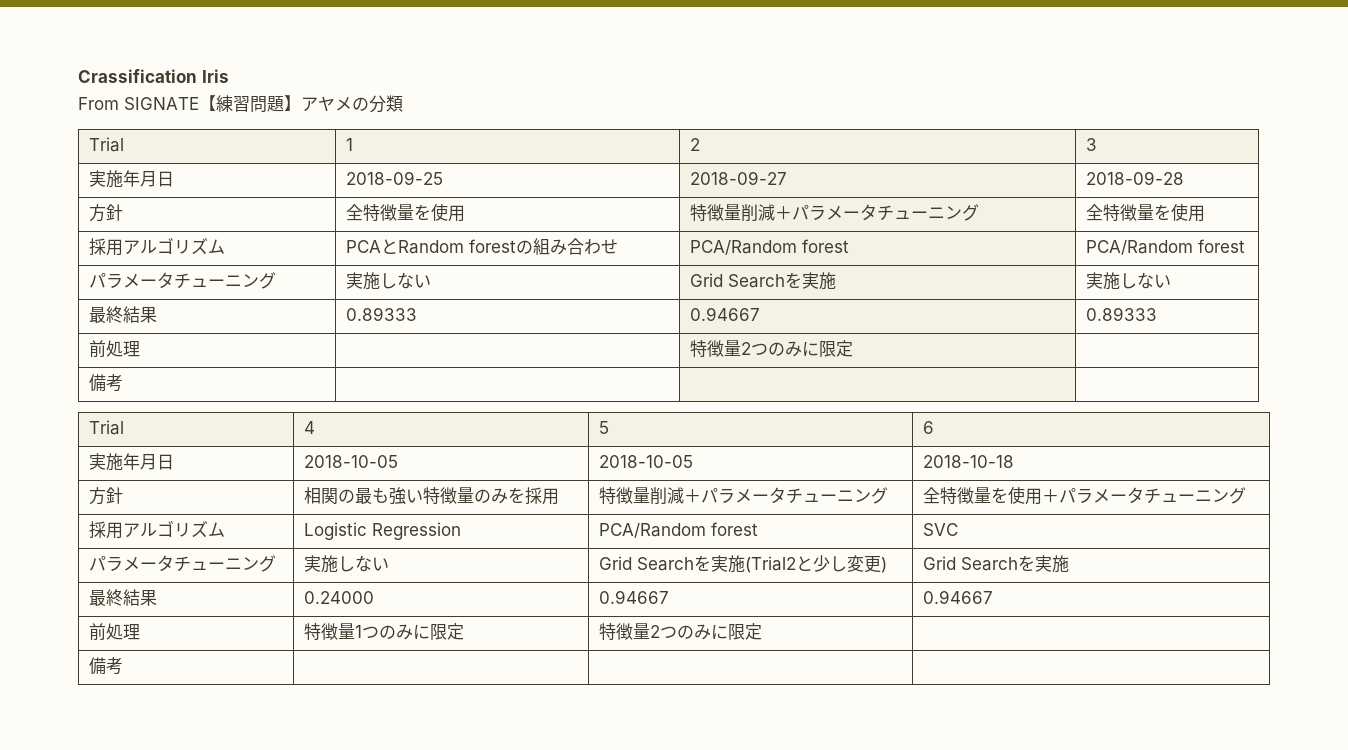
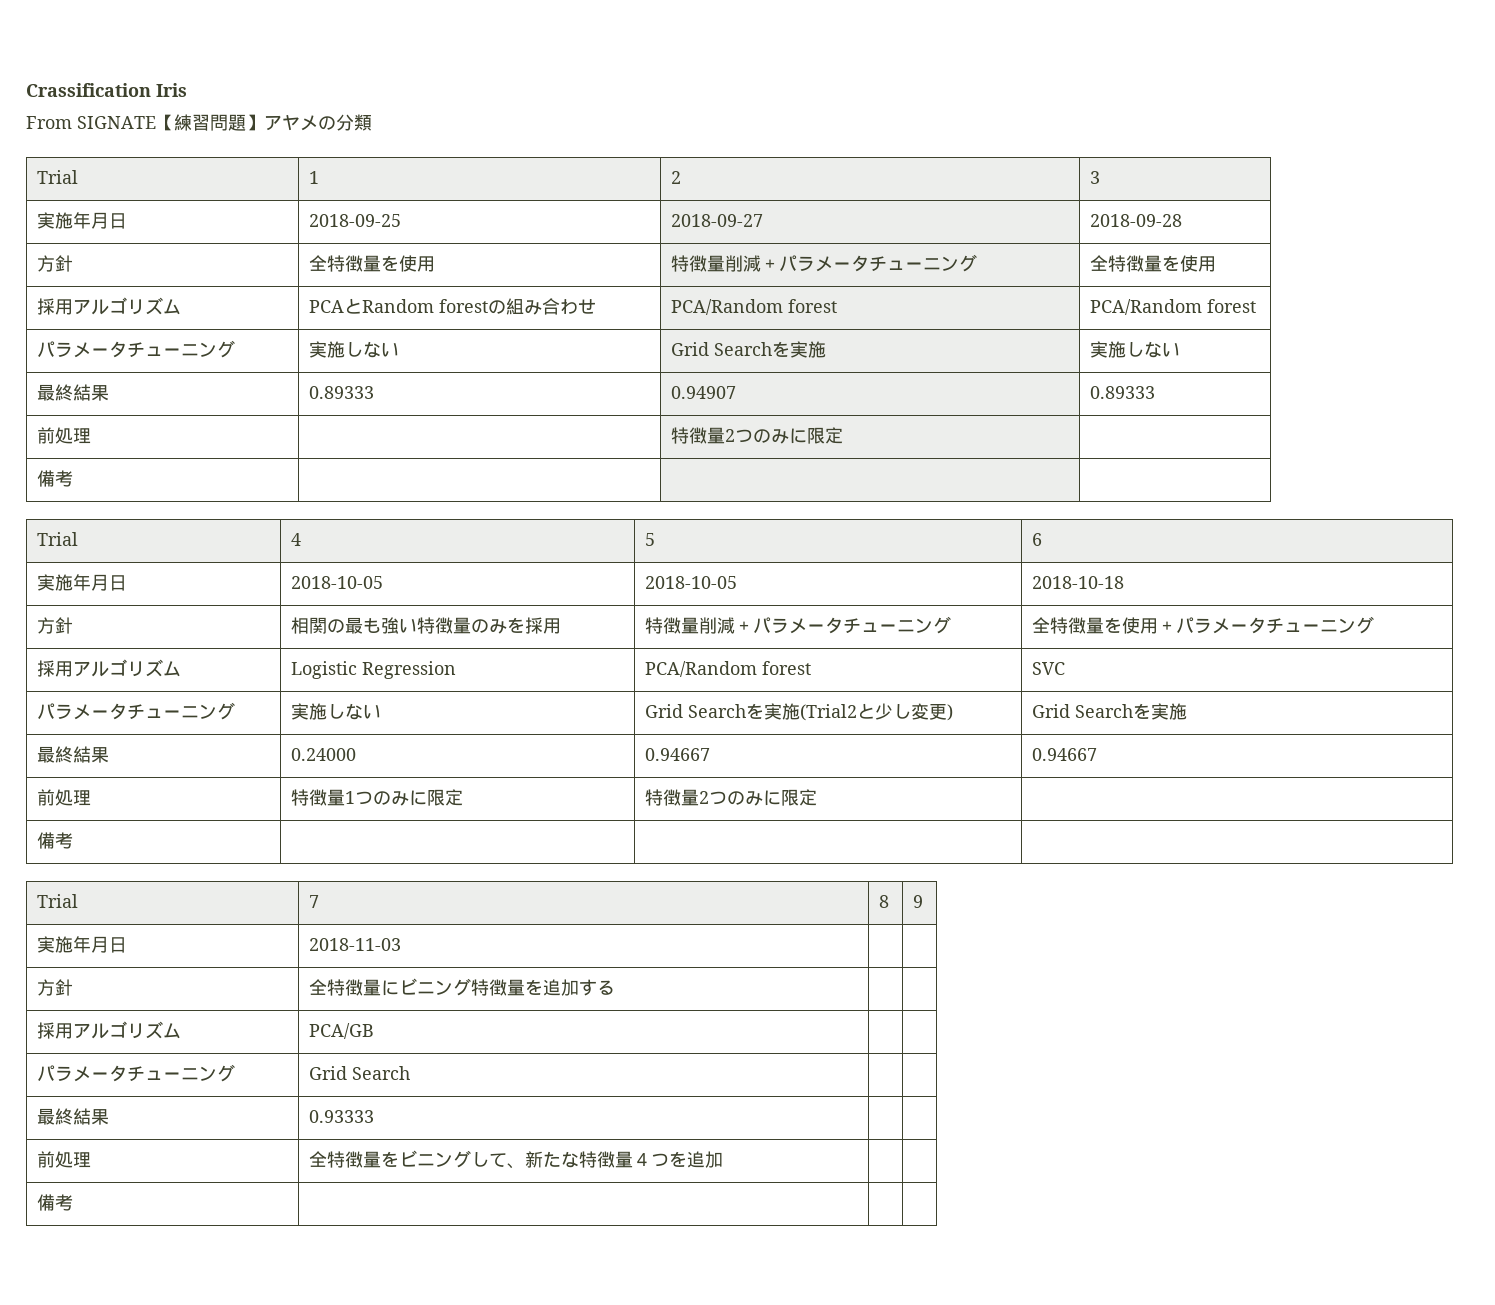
- 最終結果 | 0.89333 | 0.94667 | 0.89333
+ 最終結果 | 0.89333 | 0.94907 | 0.89333
+ Trial | 7 | 8 | 9
+ 実施年月日 | 2018-11-03 | |
+ 方針 | 全特徴量にビニング特徴量を追加する | |
+ 採用アルゴリズム | PCA/GB | |
+ パラメータチューニング | Grid Search | |
+ 最終結果 | 0.93333 | |
+ 前処理 | 全特徴量をビニングして、新たな特徴量４つを追加 | |
+ 備考 | | |

